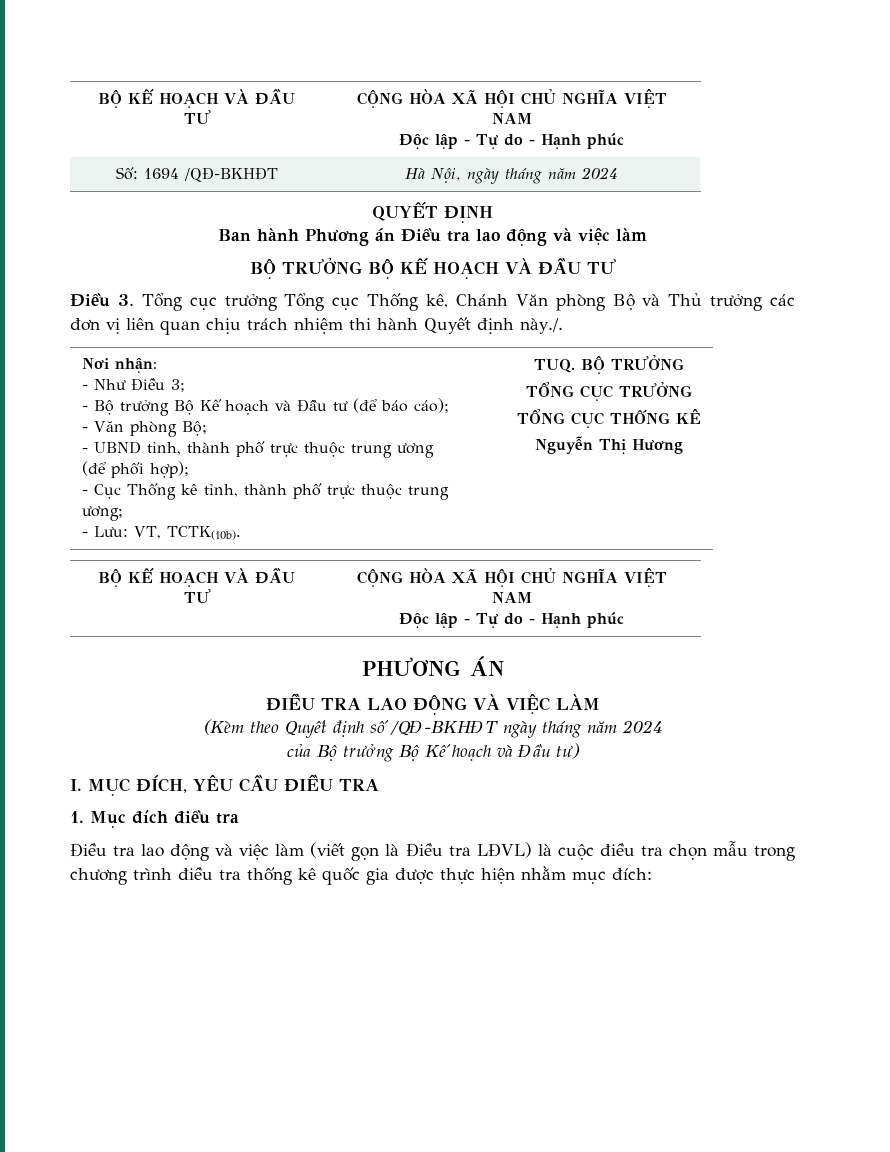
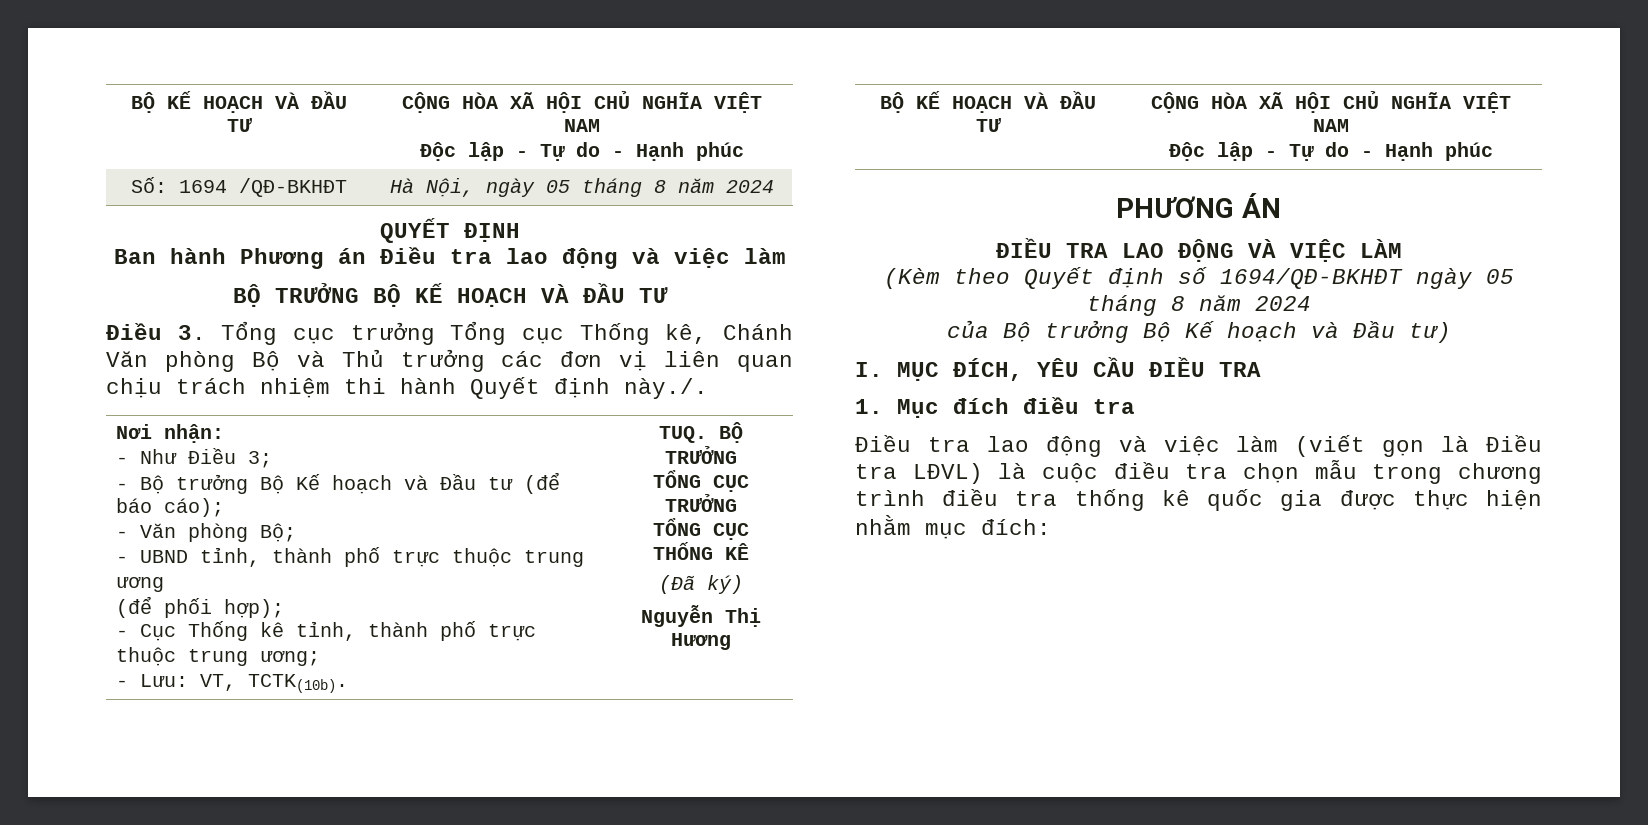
- Số: 1694 /QĐ-BKHĐT | Hà Nội, ngày tháng năm 2024
+ Số: 1694 /QĐ-BKHĐT | Hà Nội, ngày 05 tháng 8 năm 2024
+ (Đã ký)
- (Kèm theo Quyết định số /QĐ-BKHĐT ngày tháng năm 2024
+ (Kèm theo Quyết định số 1694/QĐ-BKHĐT ngày 05 tháng 8 năm 2024

